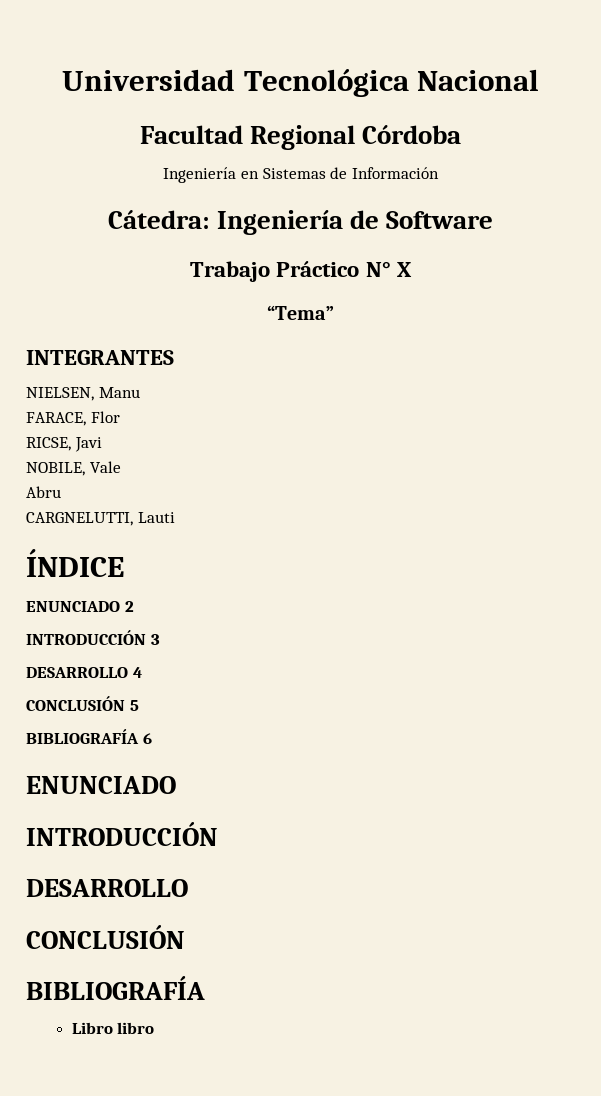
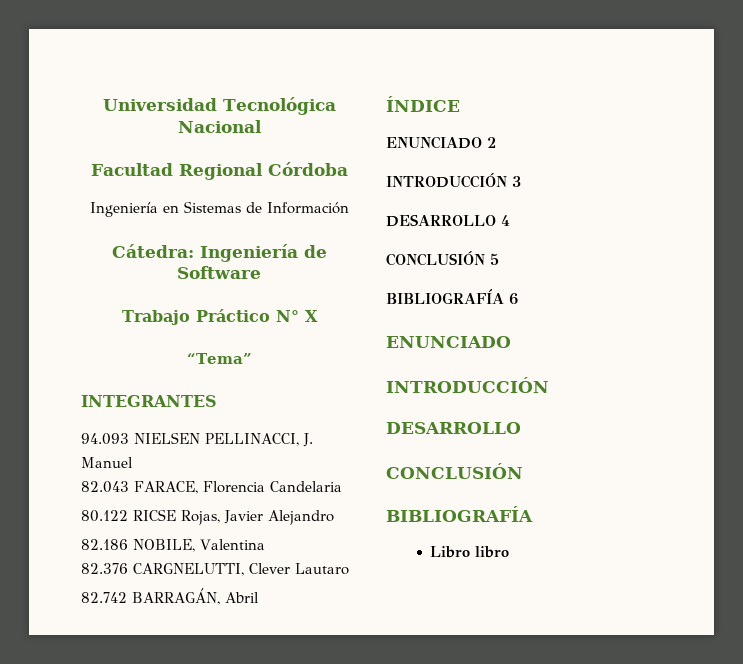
- NIELSEN, Manu
- FARACE, Flor
- RICSE, Javi
- NOBILE, Vale
- Abru
- CARGNELUTTI, Lauti
+ 94.093 NIELSEN PELLINACCI, J. Manuel
+ 82.043 FARACE, Florencia Candelaria
+ 80.122 RICSE Rojas, Javier Alejandro
+ 82.186 NOBILE, Valentina
+ 82.376 CARGNELUTTI, Clever Lautaro
+ 82.742 BARRAGÁN, Abril

